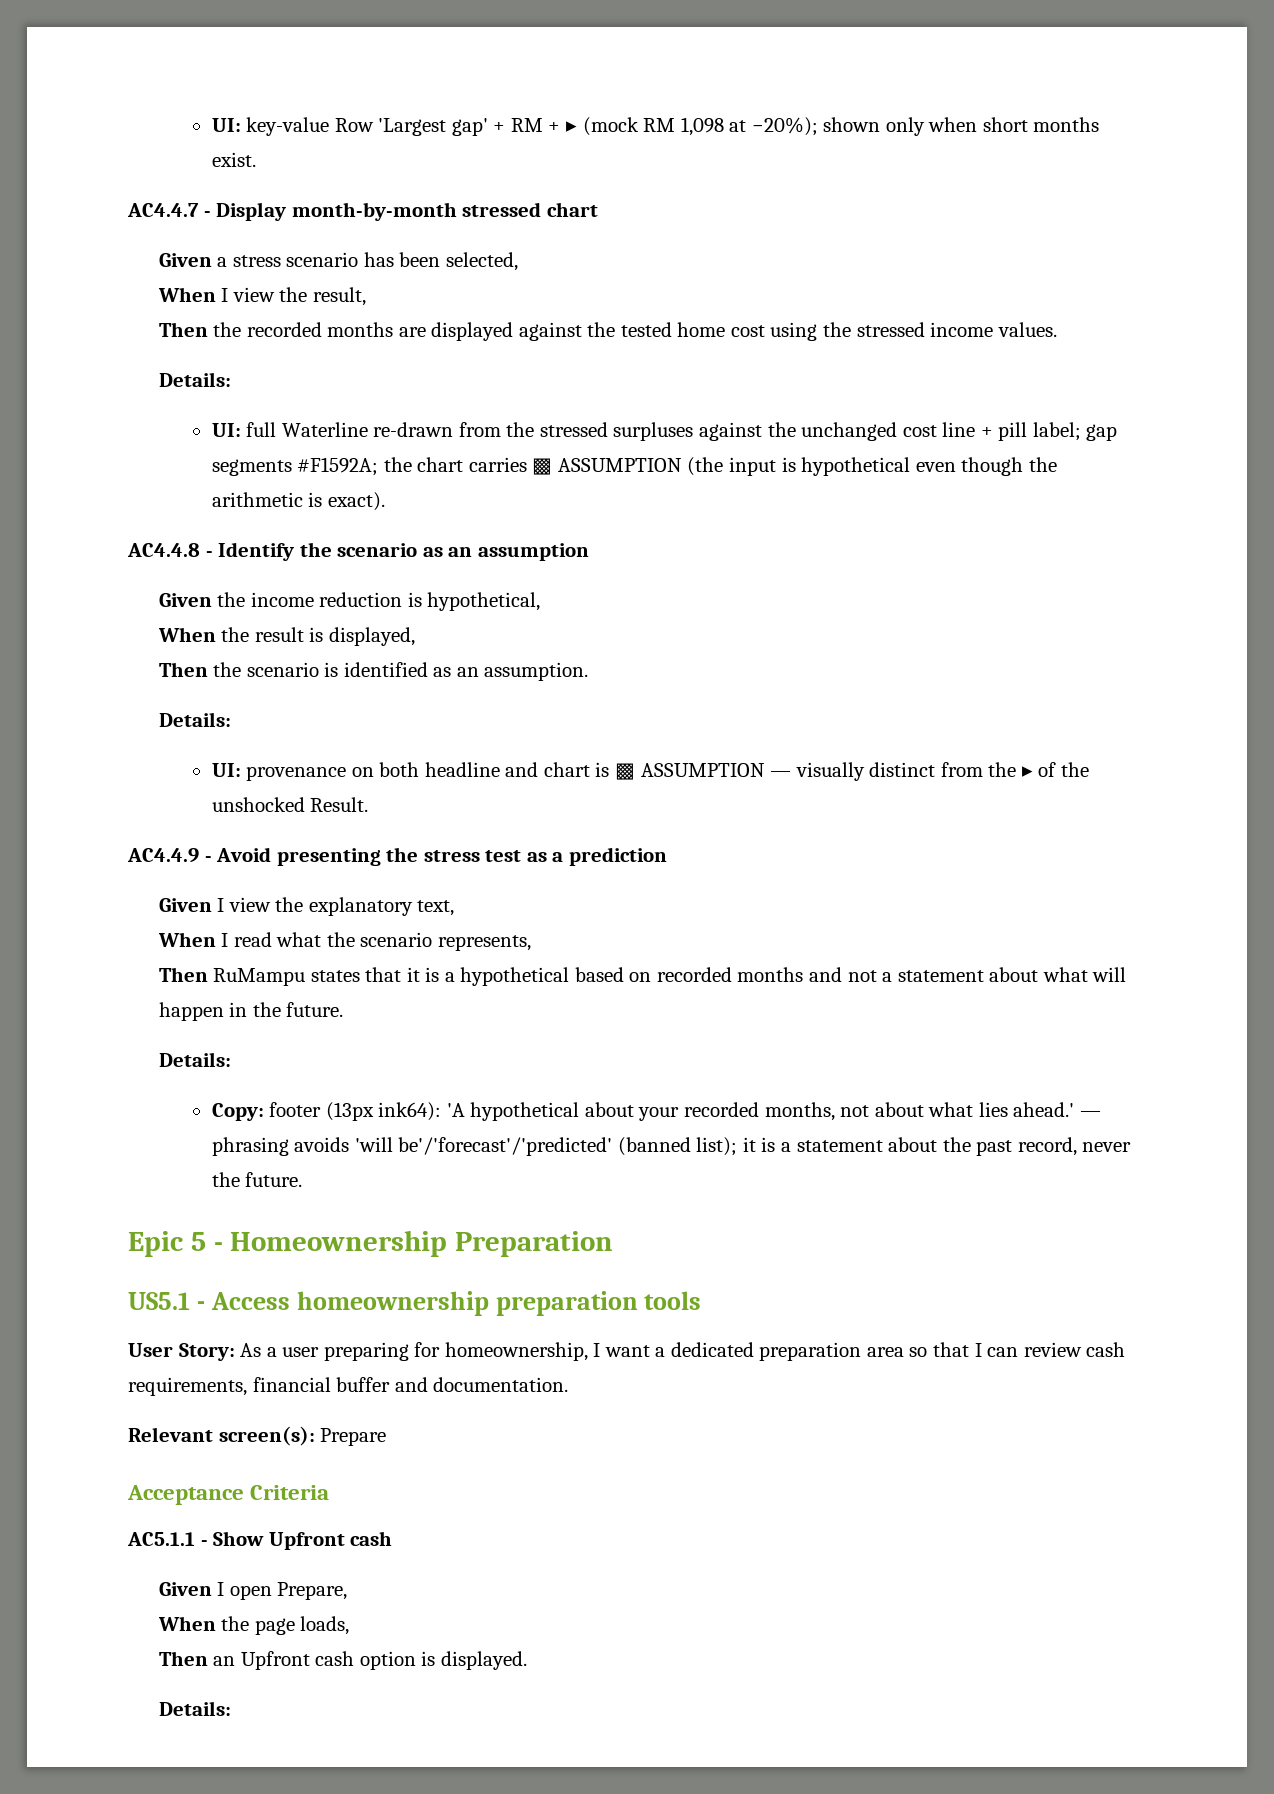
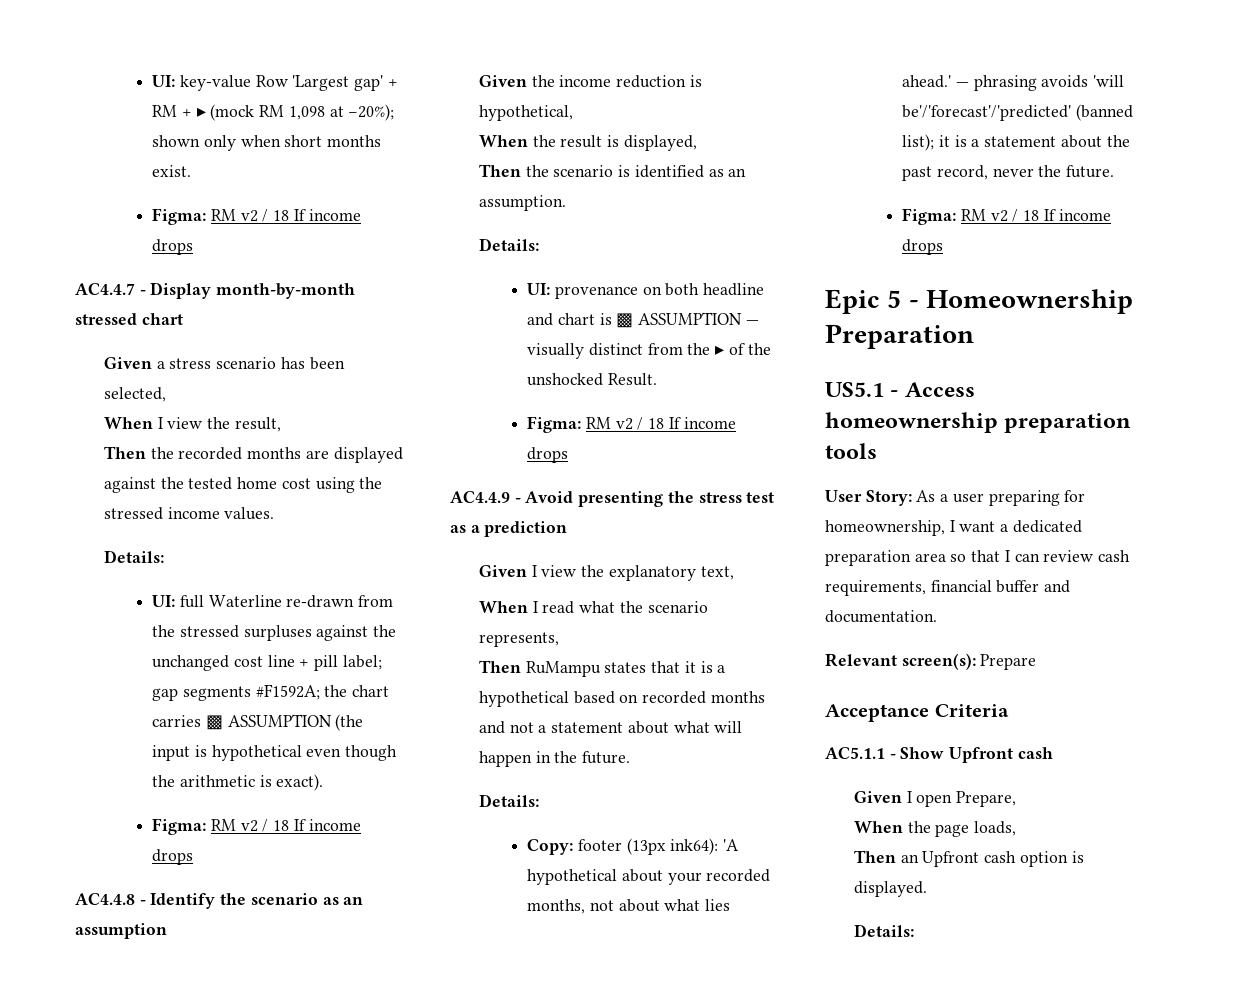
  UI: key-value Row 'Largest gap' + RM + ▸ (mock RM 1,098 at −20%); shown only when short months exist.
+ Figma: RM v2 / 18 If income drops
  UI: full Waterline re-drawn from the stressed surpluses against the unchanged cost line + pill label; gap segments #F1592A; the chart carries ▩ ASSUMPTION (the input is hypothetical even though the arithmetic is exact).
+ Figma: RM v2 / 18 If income drops
  UI: provenance on both headline and chart is ▩ ASSUMPTION — visually distinct from the ▸ of the unshocked Result.
+ Figma: RM v2 / 18 If income drops
  — phrasing avoids 'will be'/'forecast'/'predicted' (banned list); it is a statement about the past record, never the future.
+ Figma: RM v2 / 18 If income drops

